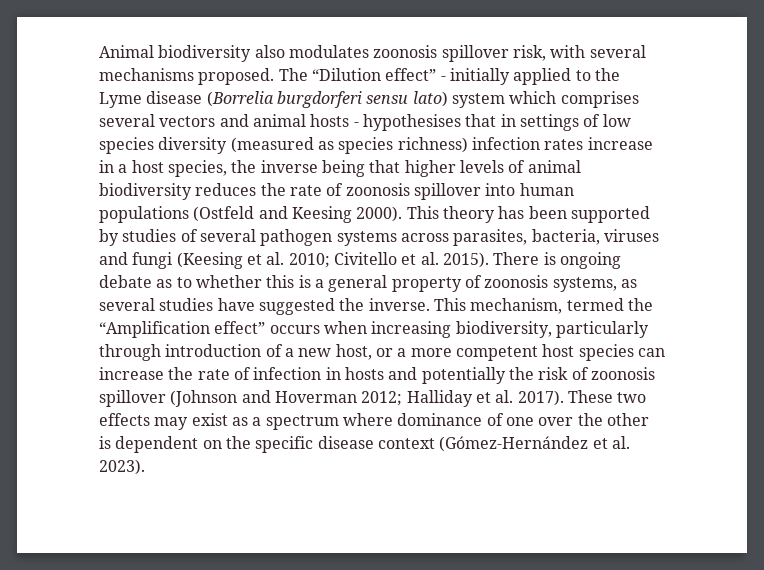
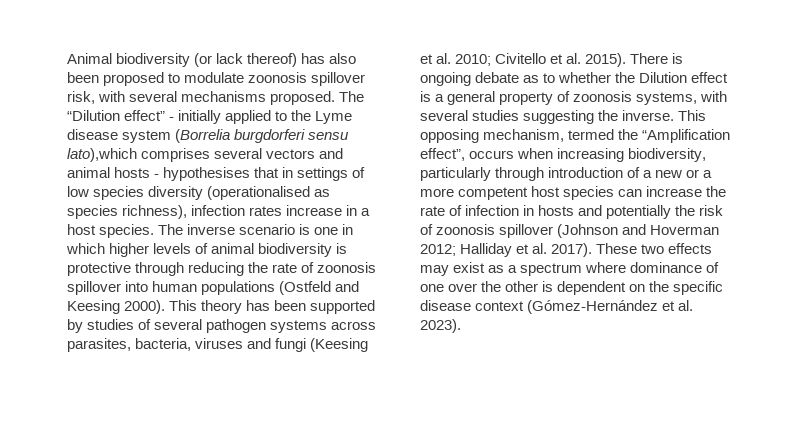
- Animal biodiversity also modulates zoonosis spillover risk, with several mechanisms proposed.
+ Animal biodiversity (or lack thereof) has also been proposed to modulate zoonosis spillover risk, with several mechanisms proposed.
- The “Dilution effect” - initially applied to the Lyme disease (Borrelia burgdorferi sensu lato) system which comprises several vectors and animal hosts - hypothesises that in settings of low species diversity (measured as species richness) infection rates increase in a host species, the inverse being that higher levels of animal biodiversity reduces the rate of zoonosis spillover into human populations (Ostfeld and Keesing 2000).
+ The “Dilution effect” - initially applied to the Lyme disease system (Borrelia burgdorferi sensu lato),which comprises several vectors and animal hosts - hypothesises that in settings of low species diversity (operationalised as species richness), infection rates increase in a host species. The inverse scenario is one in which higher levels of animal biodiversity is protective through reducing the rate of zoonosis spillover into human populations (Ostfeld and Keesing 2000).
- There is ongoing debate as to whether this is a general property of zoonosis systems, as several studies have suggested the inverse.
+ There is ongoing debate as to whether the Dilution effect is a general property of zoonosis systems, with several studies suggesting the inverse.
- This mechanism, termed the “Amplification effect” occurs when increasing biodiversity, particularly through introduction of a new host, or a more competent host species can increase the rate of infection in hosts and potentially the risk of zoonosis spillover (Johnson and Hoverman 2012; Halliday et al. 2017).
+ This opposing mechanism, termed the “Amplification effect”, occurs when increasing biodiversity, particularly through introduction of a new or a more competent host species can increase the rate of infection in hosts and potentially the risk of zoonosis spillover (Johnson and Hoverman 2012; Halliday et al. 2017).

